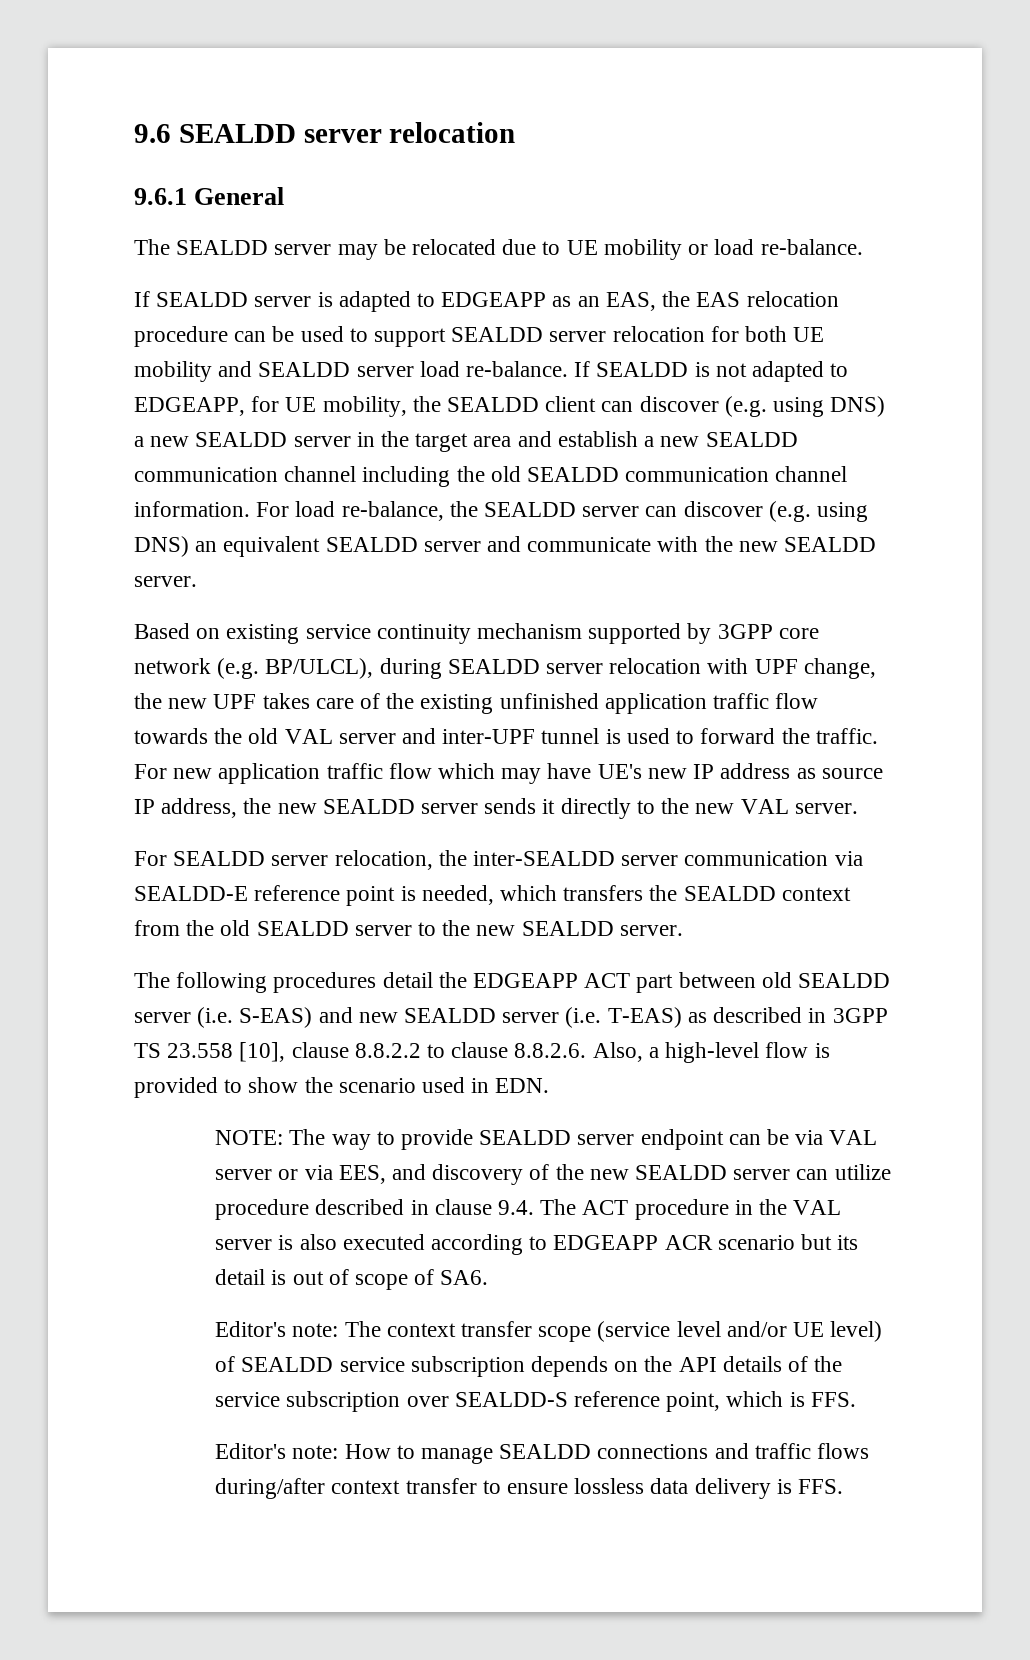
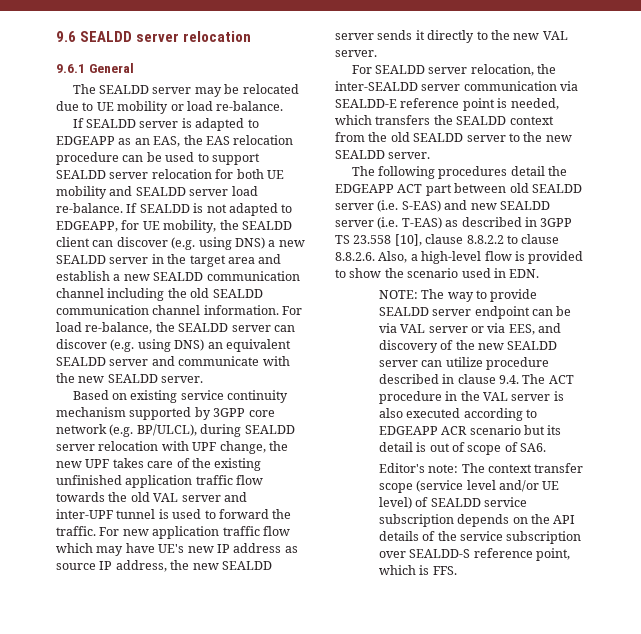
- Editor's note: How to manage SEALDD connections and traffic flows during/after context transfer to ensure lossless data delivery is FFS.

